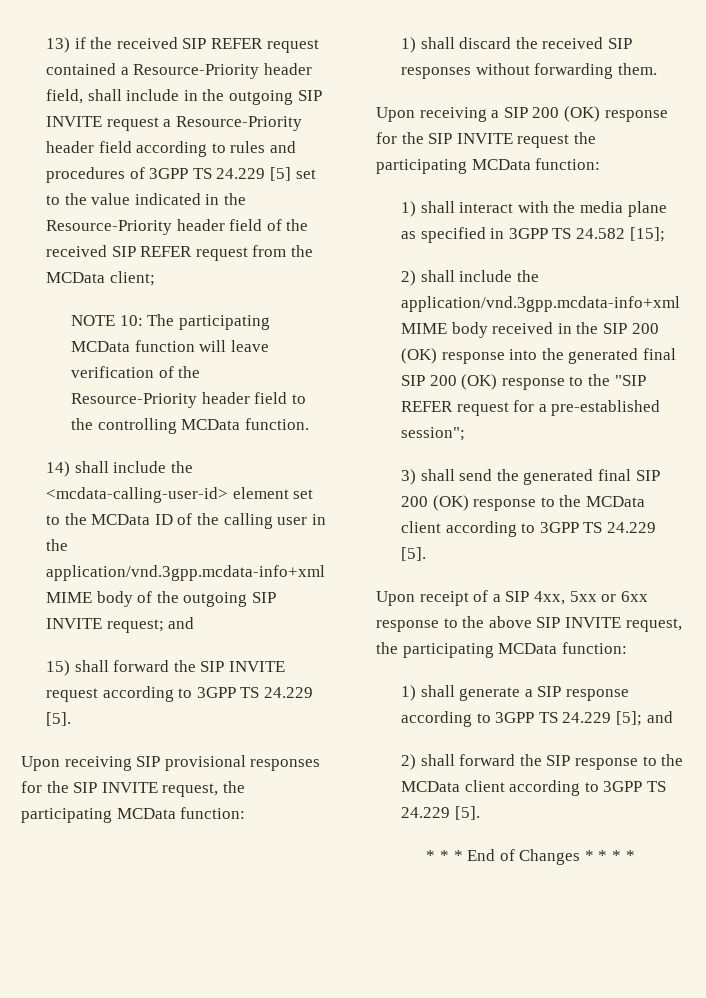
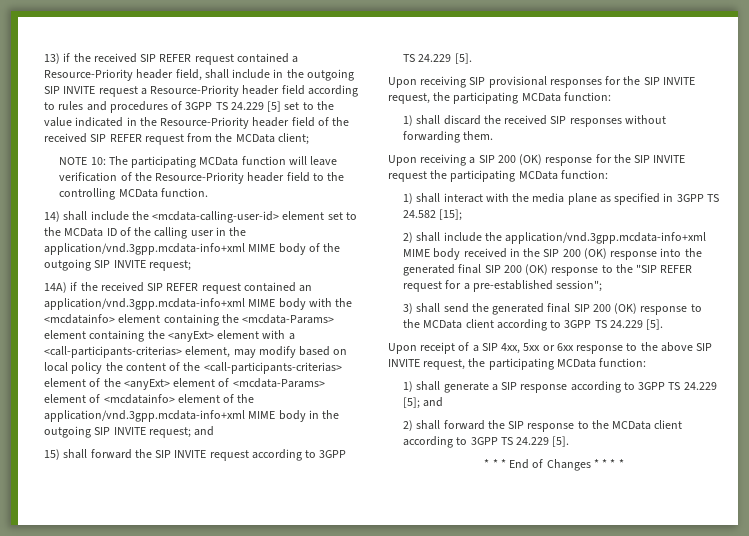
- 14) shall include the <mcdata-calling-user-id> element set to the MCData ID of the calling user in the application/vnd.3gpp.mcdata-info+xml MIME body of the outgoing SIP INVITE request; and
+ 14) shall include the <mcdata-calling-user-id> element set to the MCData ID of the calling user in the application/vnd.3gpp.mcdata-info+xml MIME body of the outgoing SIP INVITE request;
+ 14A) if the received SIP REFER request contained an application/vnd.3gpp.mcdata-info+xml MIME body with the <mcdatainfo> element containing the <mcdata-Params> element containing the <anyExt> element with a <call-participants-criterias> element, may modify based on local policy the content of the <call-participants-criterias> element of the <anyExt> element of <mcdata-Params> element of <mcdatainfo> element of the application/vnd.3gpp.mcdata-info+xml MIME body in the outgoing SIP INVITE request; and

